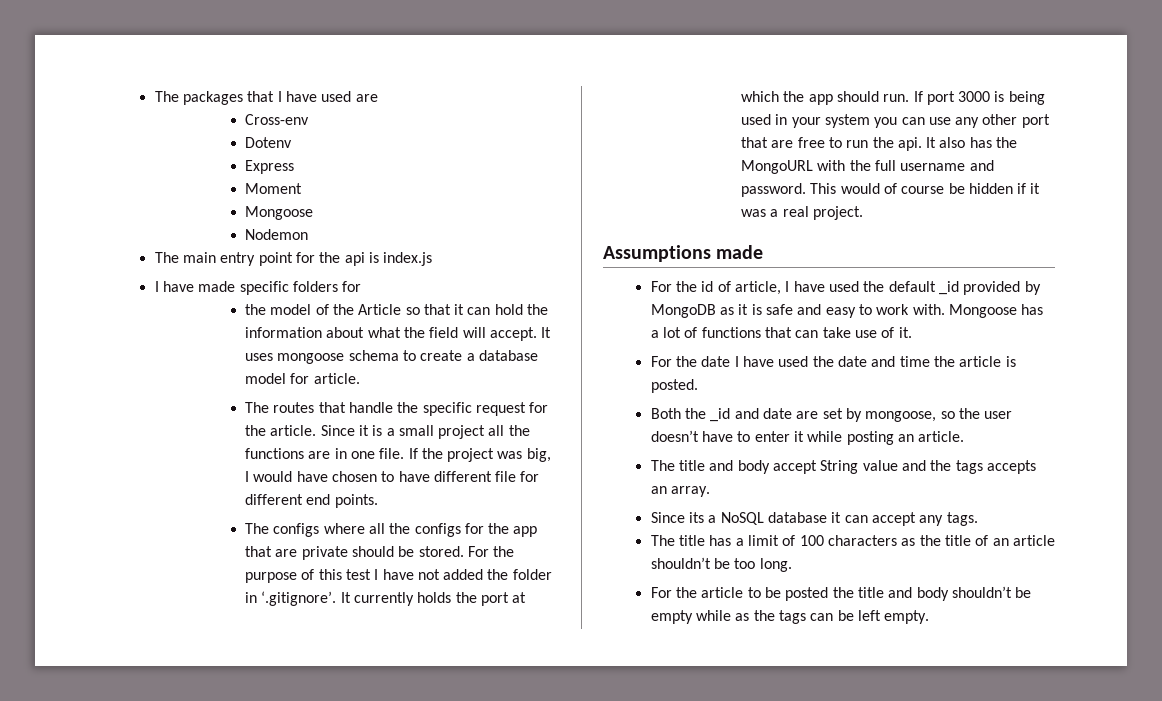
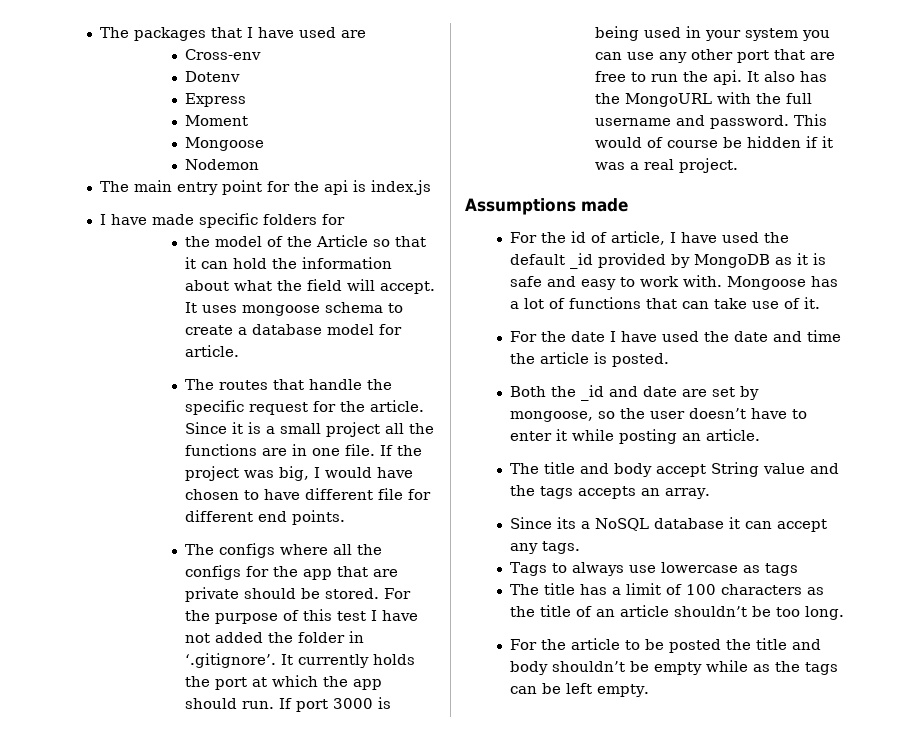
+ Tags to always use lowercase as tags

